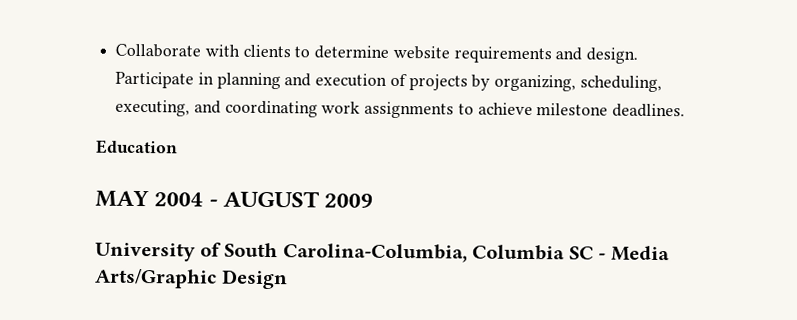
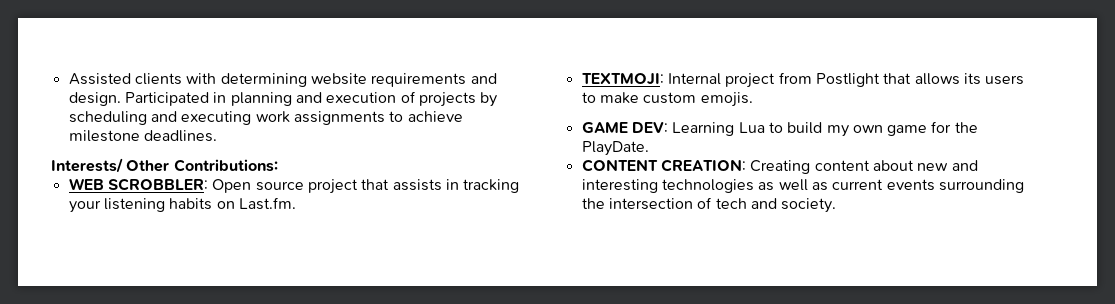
- Collaborate with clients to determine website requirements and design.
+ Assisted clients with determining website requirements and design.
- Participate in planning and execution of projects by organizing, scheduling, executing, and coordinating work assignments to achieve milestone deadlines.
+ Participated in planning and execution of projects by scheduling and executing work assignments to achieve milestone deadlines.
- Education
- MAY 2004 - AUGUST 2009
- University of South Carolina-Columbia, Columbia SC - Media Arts/Graphic Design
+ Interests/ Other Contributions:
+ WEB SCROBBLER: Open source project that assists in tracking your listening habits on Last.fm.
+ TEXTMOJI: Internal project from Postlight that allows its users to make custom emojis.
+ GAME DEV: Learning Lua to build my own game for the PlayDate.
+ CONTENT CREATION: Creating content about new and interesting technologies as well as current events surrounding the intersection of tech and society.

